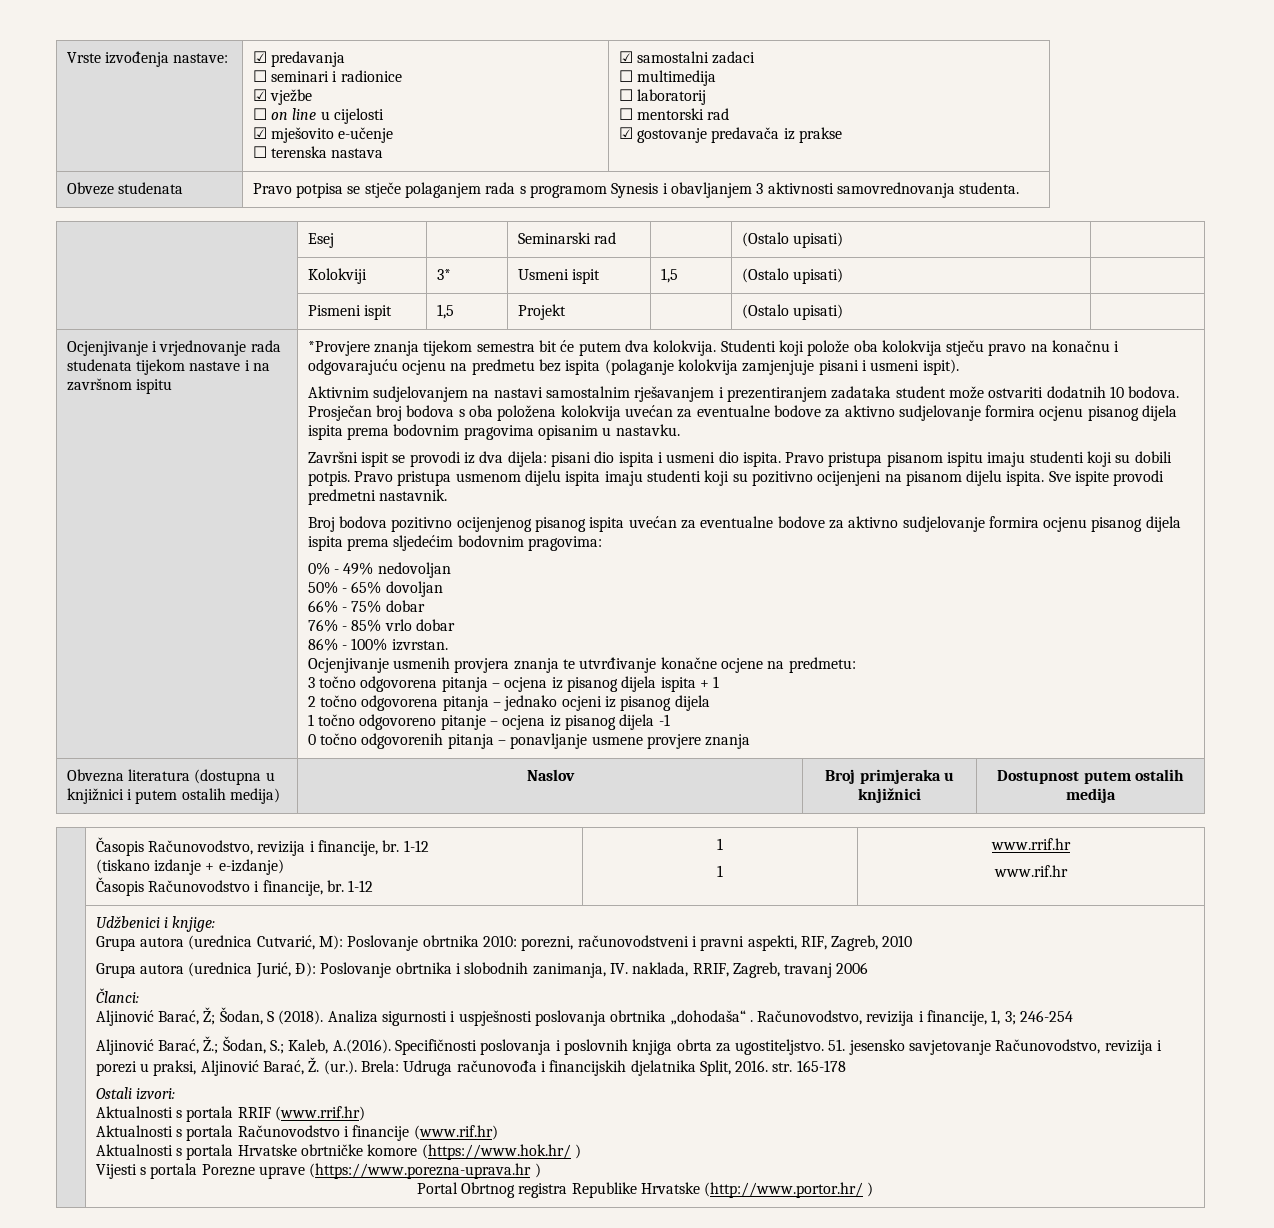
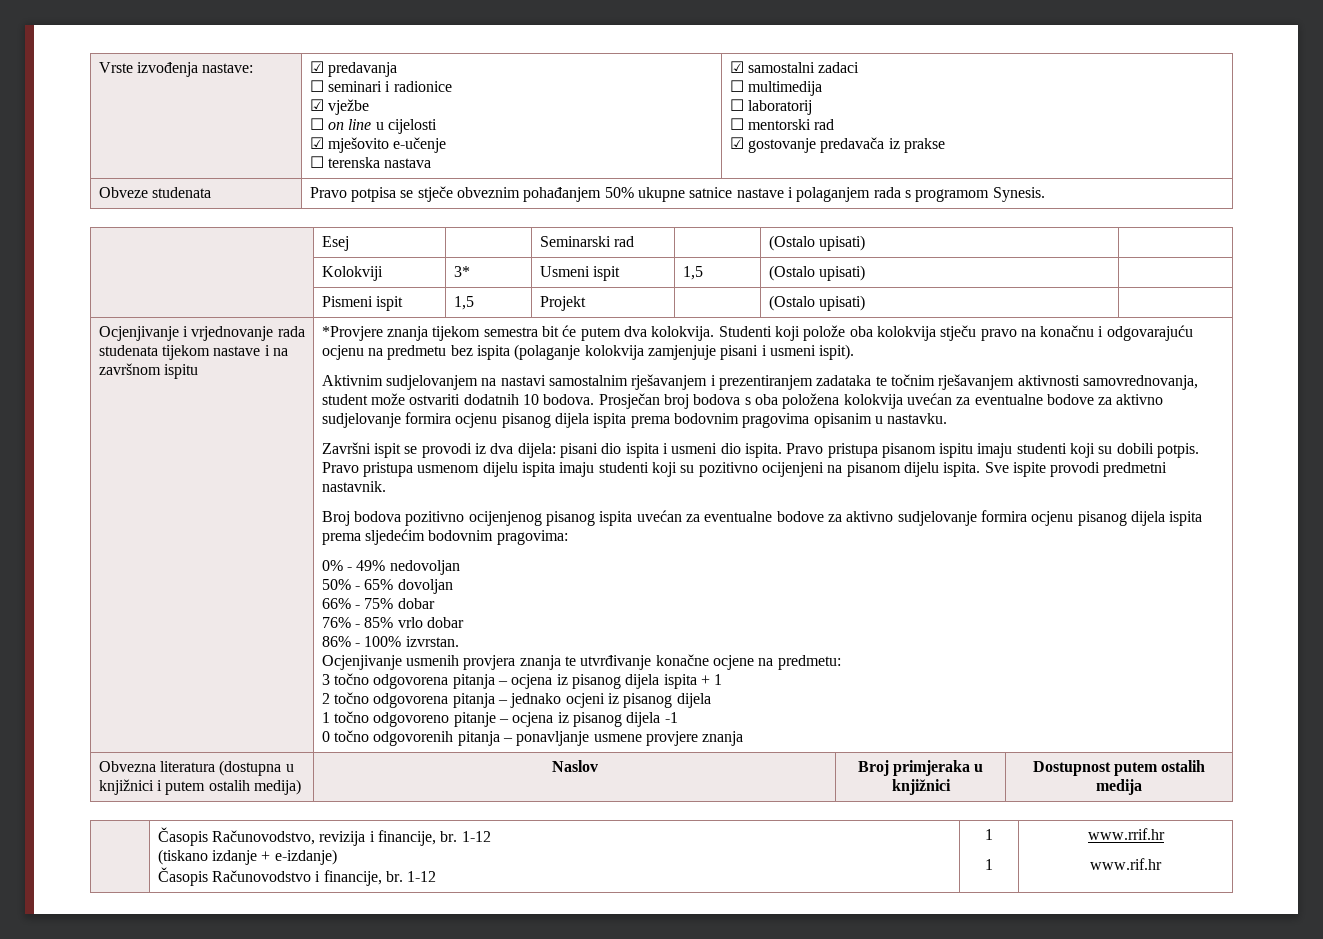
- Obveze studenata | Pravo potpisa se stječe polaganjem rada s programom Synesis i obavljanjem 3 aktivnosti samovrednovanja studenta.
+ Obveze studenata | Pravo potpisa se stječe obveznim pohađanjem 50% ukupne satnice nastave i polaganjem rada s programom Synesis.
- Aktivnim sudjelovanjem na nastavi samostalnim rješavanjem i prezentiranjem zadataka student može ostvariti dodatnih 10 bodova.
+ Aktivnim sudjelovanjem na nastavi samostalnim rješavanjem i prezentiranjem zadataka te točnim rješavanjem aktivnosti samovrednovanja, student može ostvariti dodatnih 10 bodova.
- Udžbenici i knjige:
- Grupa autora (urednica Cutvarić, M): Poslovanje obrtnika 2010: porezni, računovodstveni i pravni aspekti, RIF, Zagreb, 2010
- Grupa autora (urednica Jurić, Đ): Poslovanje obrtnika i slobodnih zanimanja, IV. naklada, RRIF, Zagreb, travanj 2006
- Članci:
- Aljinović Barać, Ž; Šodan, S (2018). Analiza sigurnosti i uspješnosti poslovanja obrtnika „dohodaša“ . Računovodstvo, revizija i financije, 1, 3; 246-254
- Aljinović Barać, Ž.; Šodan, S.; Kaleb, A.(2016). Specifičnosti poslovanja i poslovnih knjiga obrta za ugostiteljstvo. 51. jesensko savjetovanje Računovodstvo, revizija i porezi u praksi, Aljinović Barać, Ž. (ur.). Brela: Udruga računovođa i financijskih djelatnika Split, 2016. str. 165-178
- Ostali izvori:
- Aktualnosti s portala RRIF (www.rrif.hr)
- Aktualnosti s portala Računovodstvo i financije (www.rif.hr)
- Aktualnosti s portala Hrvatske obrtničke komore (https://www.hok.hr/ )
- Vijesti s portala Porezne uprave (https://www.porezna-uprava.hr )
- Portal Obrtnog registra Republike Hrvatske (http://www.portor.hr/ )

